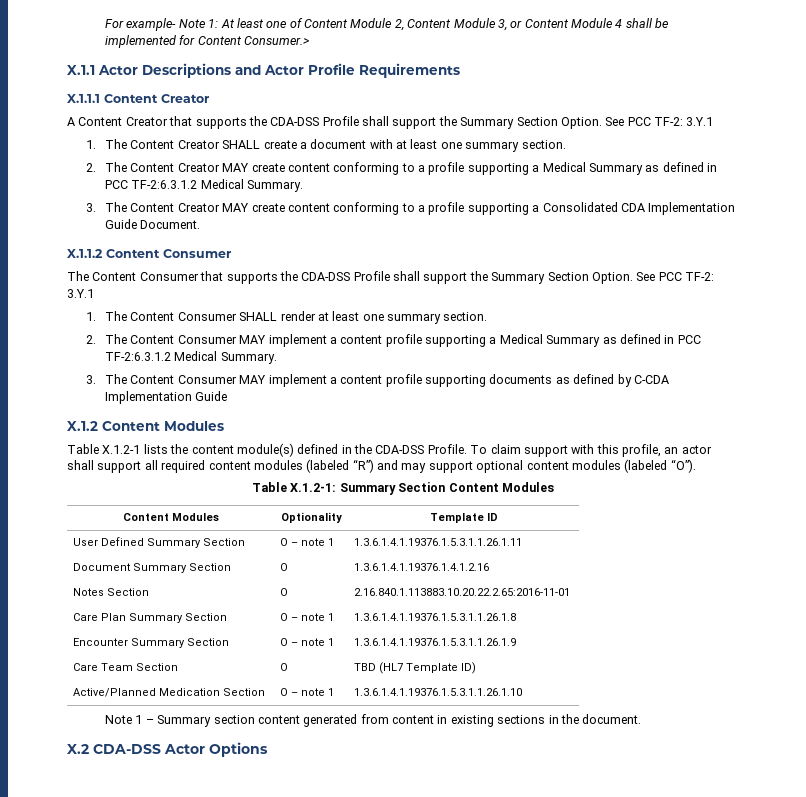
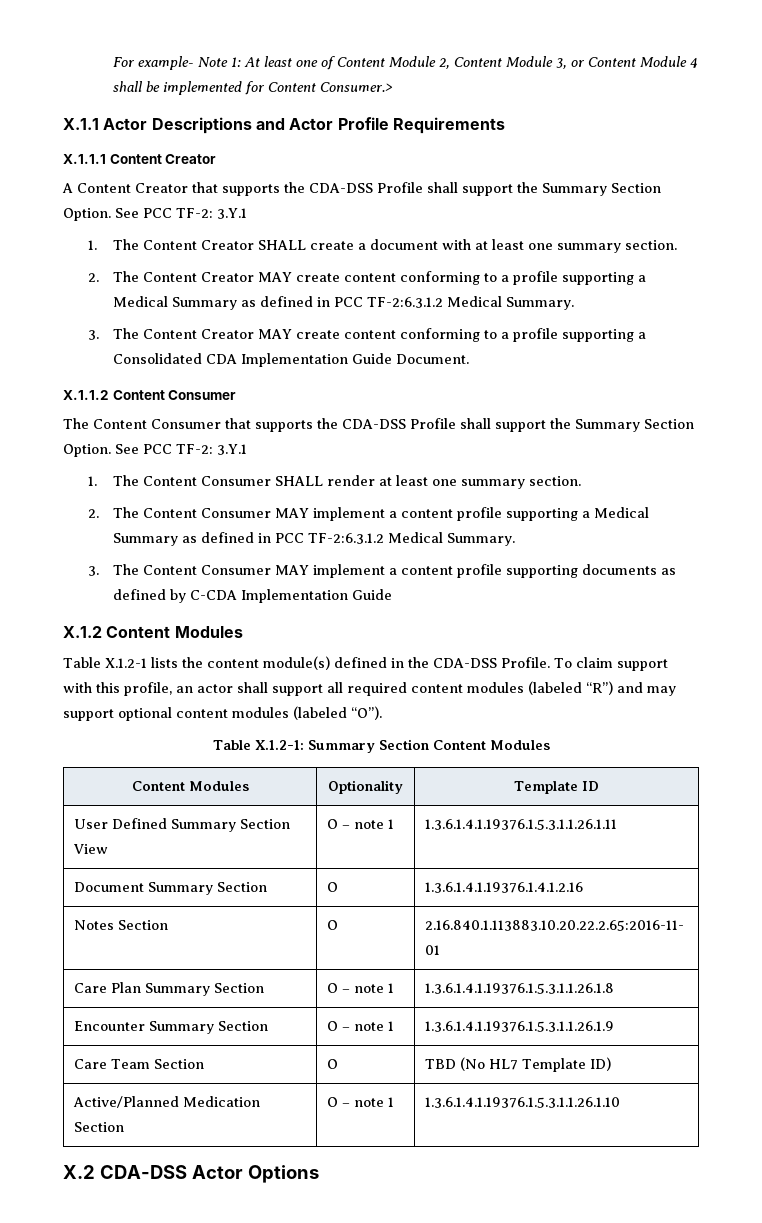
- User Defined Summary Section | O – note 1 | 1.3.6.1.4.1.19376.1.5.3.1.1.26.1.11
+ User Defined Summary Section View | O – note 1 | 1.3.6.1.4.1.19376.1.5.3.1.1.26.1.11
- Care Team Section | O | TBD (HL7 Template ID)
+ Care Team Section | O | TBD (No HL7 Template ID)
- Note 1 – Summary section content generated from content in existing sections in the document.

